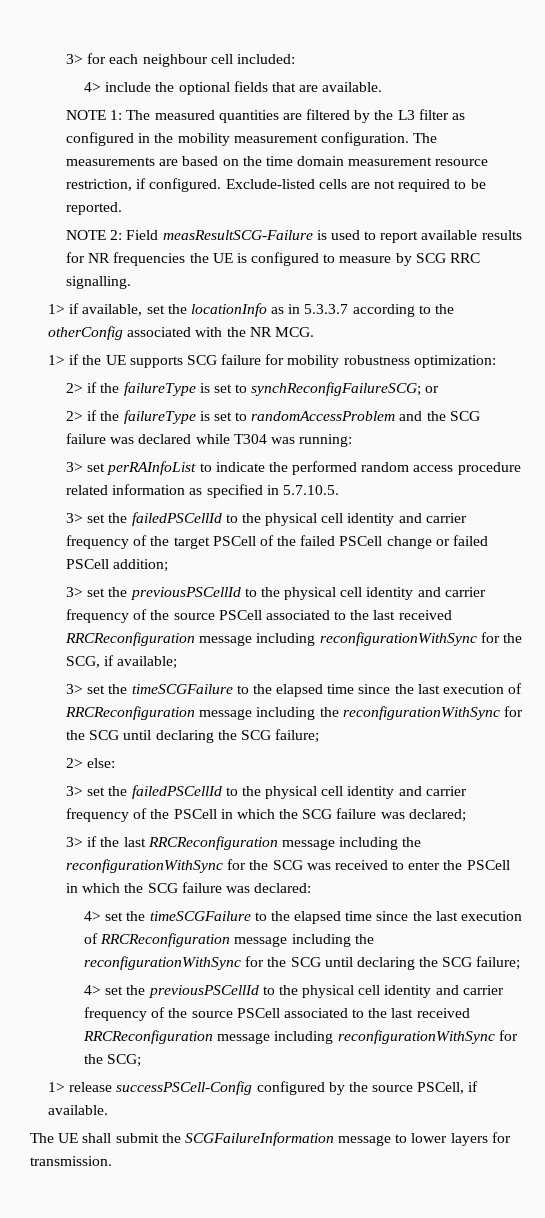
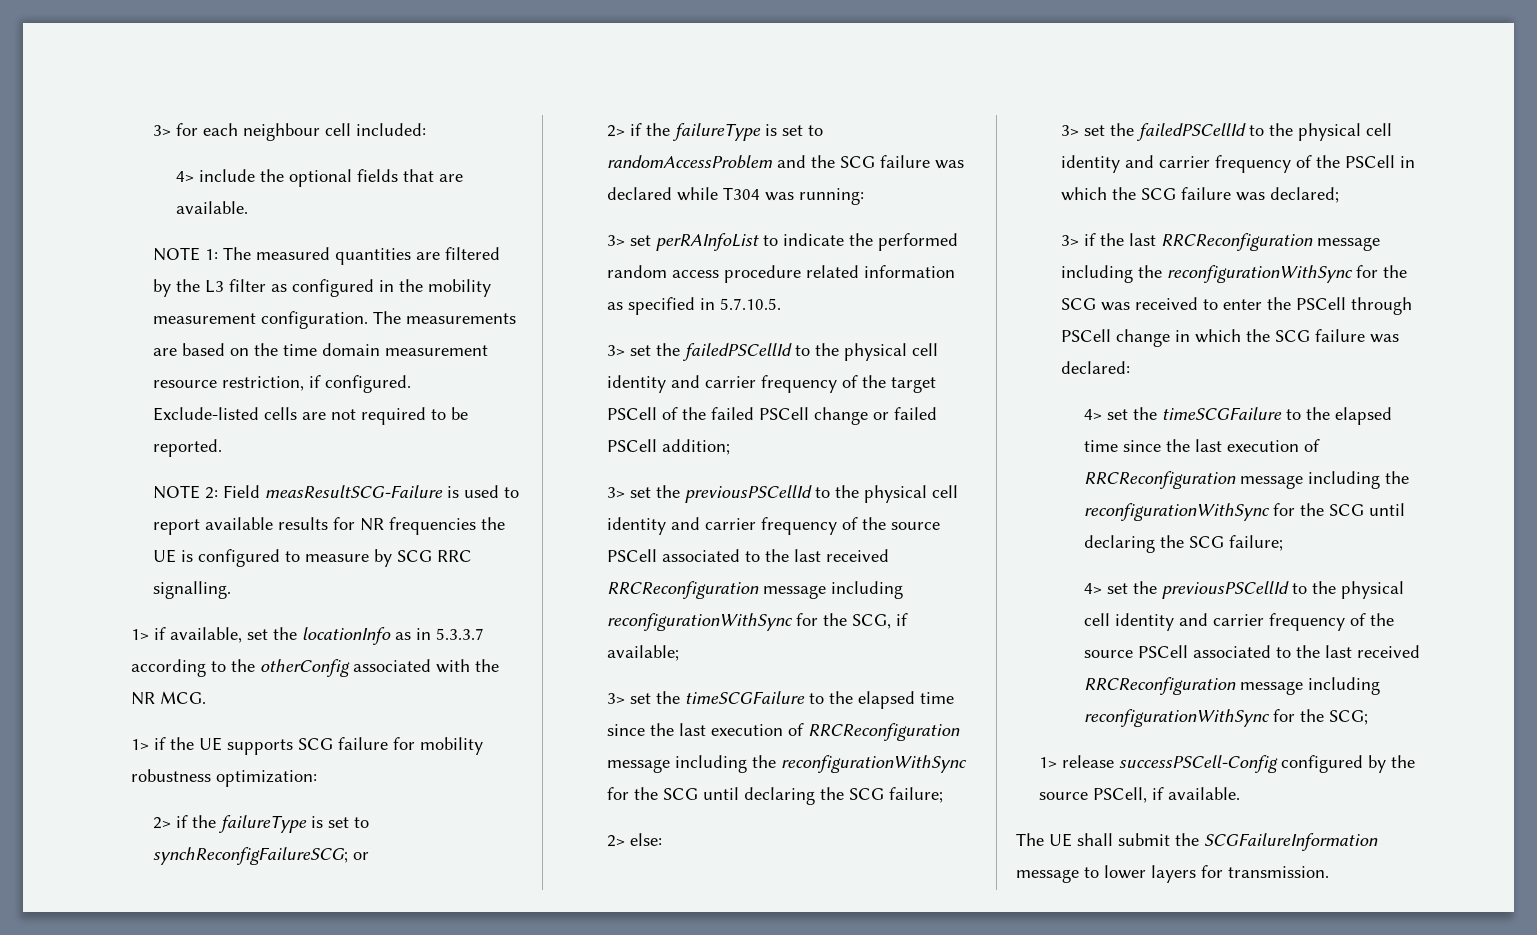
- 3> if the last RRCReconfiguration message including the reconfigurationWithSync for the SCG was received to enter the PSCell in which the SCG failure was declared:
+ 3> if the last RRCReconfiguration message including the reconfigurationWithSync for the SCG was received to enter the PSCell through PSCell change in which the SCG failure was declared:

